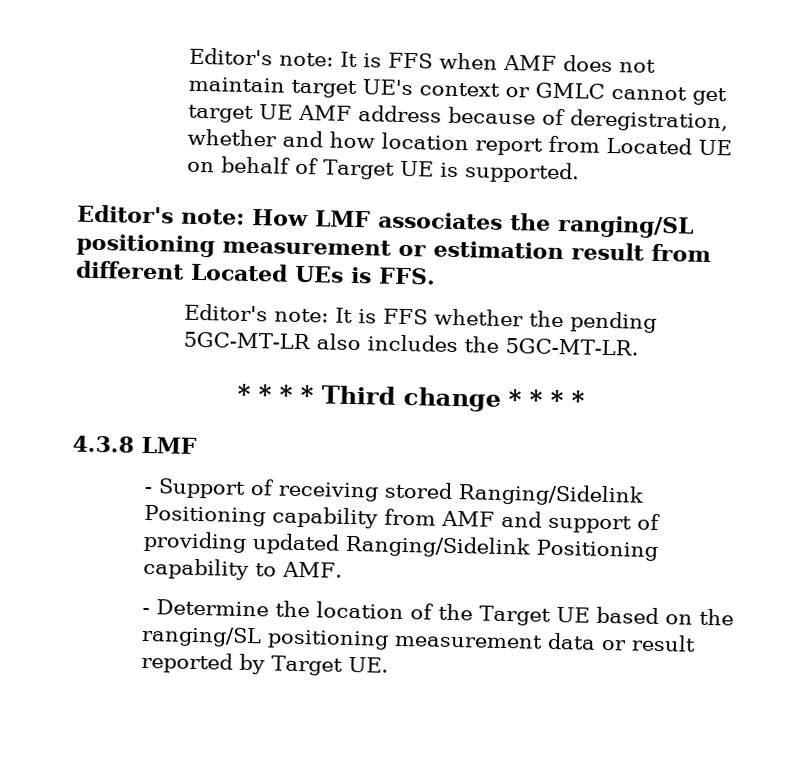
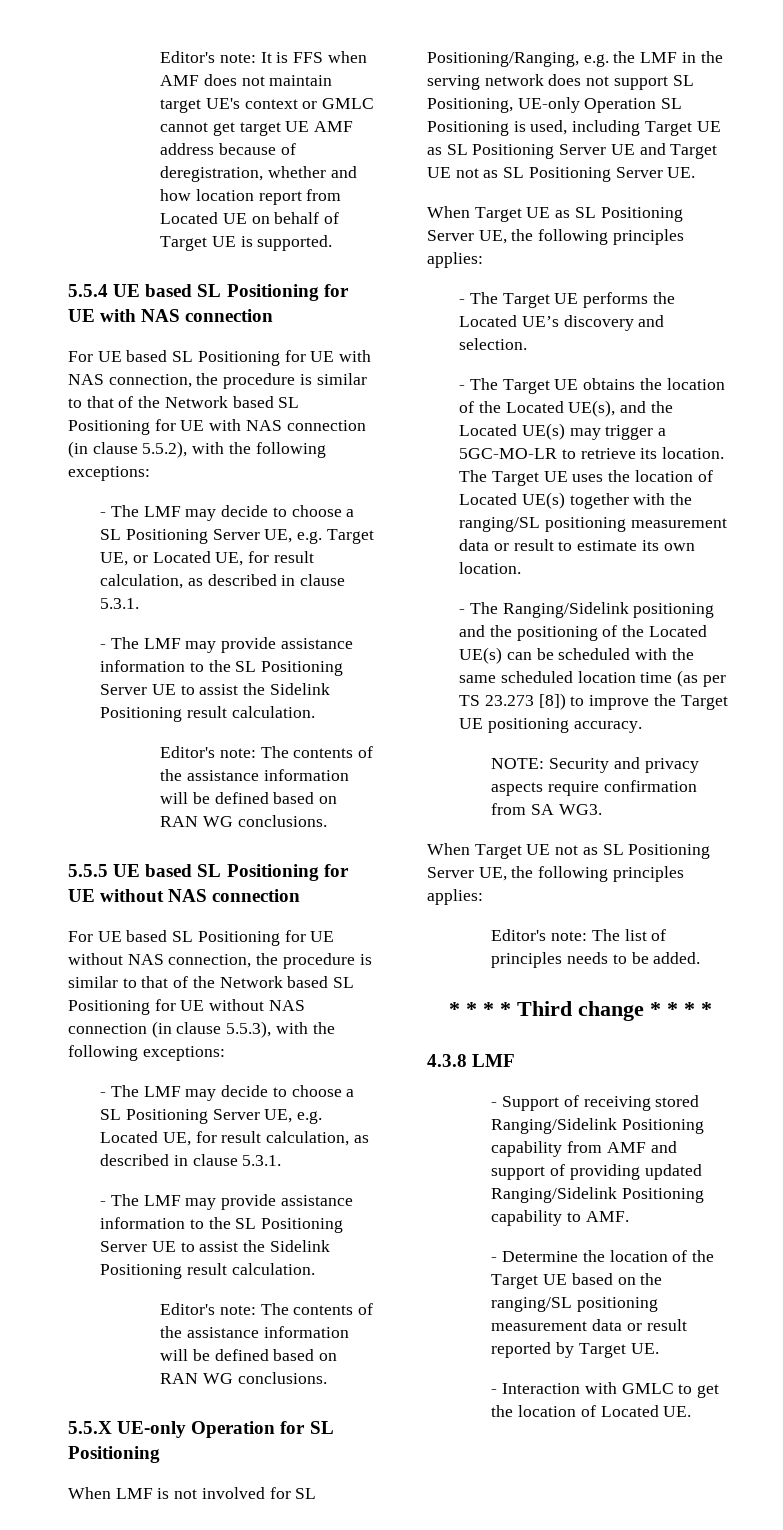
- Editor's note: How LMF associates the ranging/SL positioning measurement or estimation result from different Located UEs is FFS.
- Editor's note: It is FFS whether the pending 5GC-MT-LR also includes the 5GC-MT-LR.
+ 5.5.4 UE based SL Positioning for UE with NAS connection
+ For UE based SL Positioning for UE with NAS connection, the procedure is similar to that of the Network based SL Positioning for UE with NAS connection (in clause 5.5.2), with the following exceptions:
+ - The LMF may decide to choose a SL Positioning Server UE, e.g. Target UE, or Located UE, for result calculation, as described in clause 5.3.1.
+ - The LMF may provide assistance information to the SL Positioning Server UE to assist the Sidelink Positioning result calculation.
+ Editor's note: The contents of the assistance information will be defined based on RAN WG conclusions.
+ 5.5.5 UE based SL Positioning for UE without NAS connection
+ For UE based SL Positioning for UE without NAS connection, the procedure is similar to that of the Network based SL Positioning for UE without NAS connection (in clause 5.5.3), with the following exceptions:
+ - The LMF may decide to choose a SL Positioning Server UE, e.g. Located UE, for result calculation, as described in clause 5.3.1.
+ - The LMF may provide assistance information to the SL Positioning Server UE to assist the Sidelink Positioning result calculation.
+ Editor's note: The contents of the assistance information will be defined based on RAN WG conclusions.
+ 5.5.X UE-only Operation for SL Positioning
+ When LMF is not involved for SL Positioning/Ranging, e.g. the LMF in the serving network does not support SL Positioning, UE-only Operation SL Positioning is used, including Target UE as SL Positioning Server UE and Target UE not as SL Positioning Server UE.
+ When Target UE as SL Positioning Server UE, the following principles applies:
+ - The Target UE performs the Located UE’s discovery and selection.
+ - The Target UE obtains the location of the Located UE(s), and the Located UE(s) may trigger a 5GC-MO-LR to retrieve its location. The Target UE uses the location of Located UE(s) together with the ranging/SL positioning measurement data or result to estimate its own location.
+ - The Ranging/Sidelink positioning and the positioning of the Located UE(s) can be scheduled with the same scheduled location time (as per TS 23.273 [8]) to improve the Target UE positioning accuracy.
+ NOTE: Security and privacy aspects require confirmation from SA WG3.
+ When Target UE not as SL Positioning Server UE, the following principles applies:
+ Editor's note: The list of principles needs to be added.
+ - Interaction with GMLC to get the location of Located UE.

